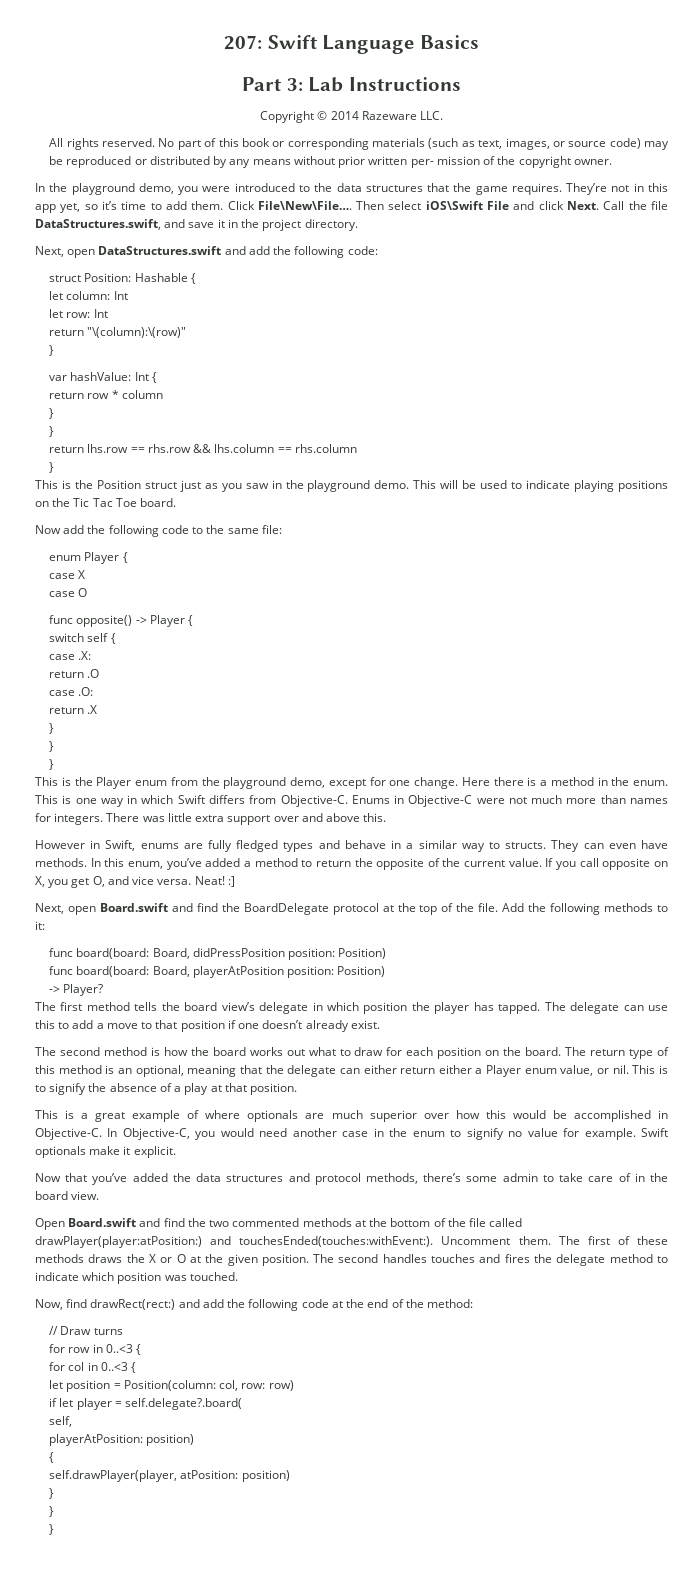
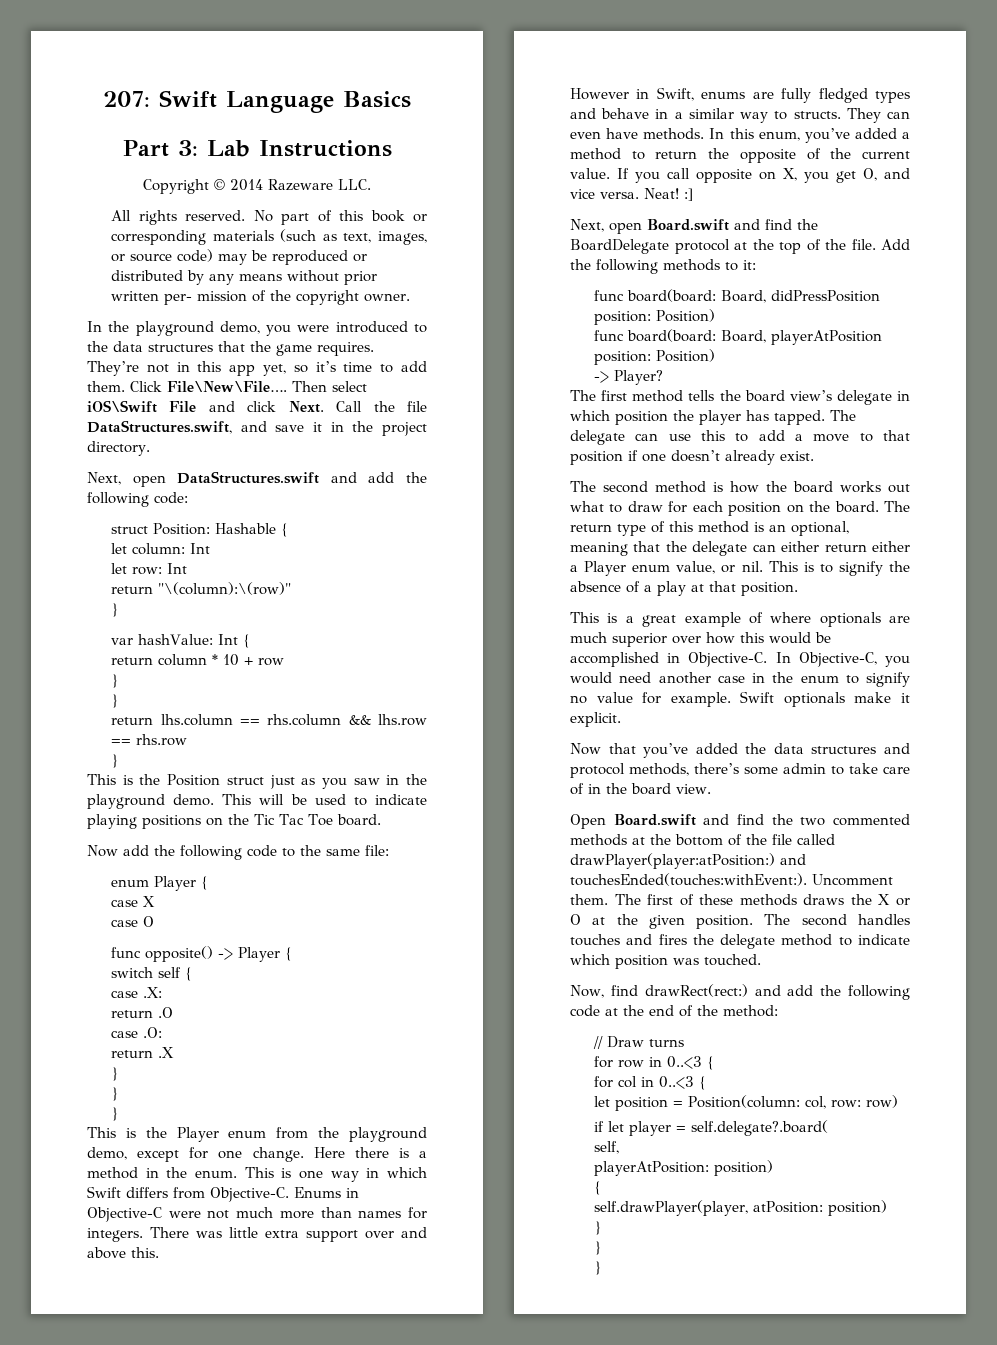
- return row * column
+ return column * 10 + row
- return lhs.row == rhs.row && lhs.column == rhs.column
+ return lhs.column == rhs.column && lhs.row == rhs.row

